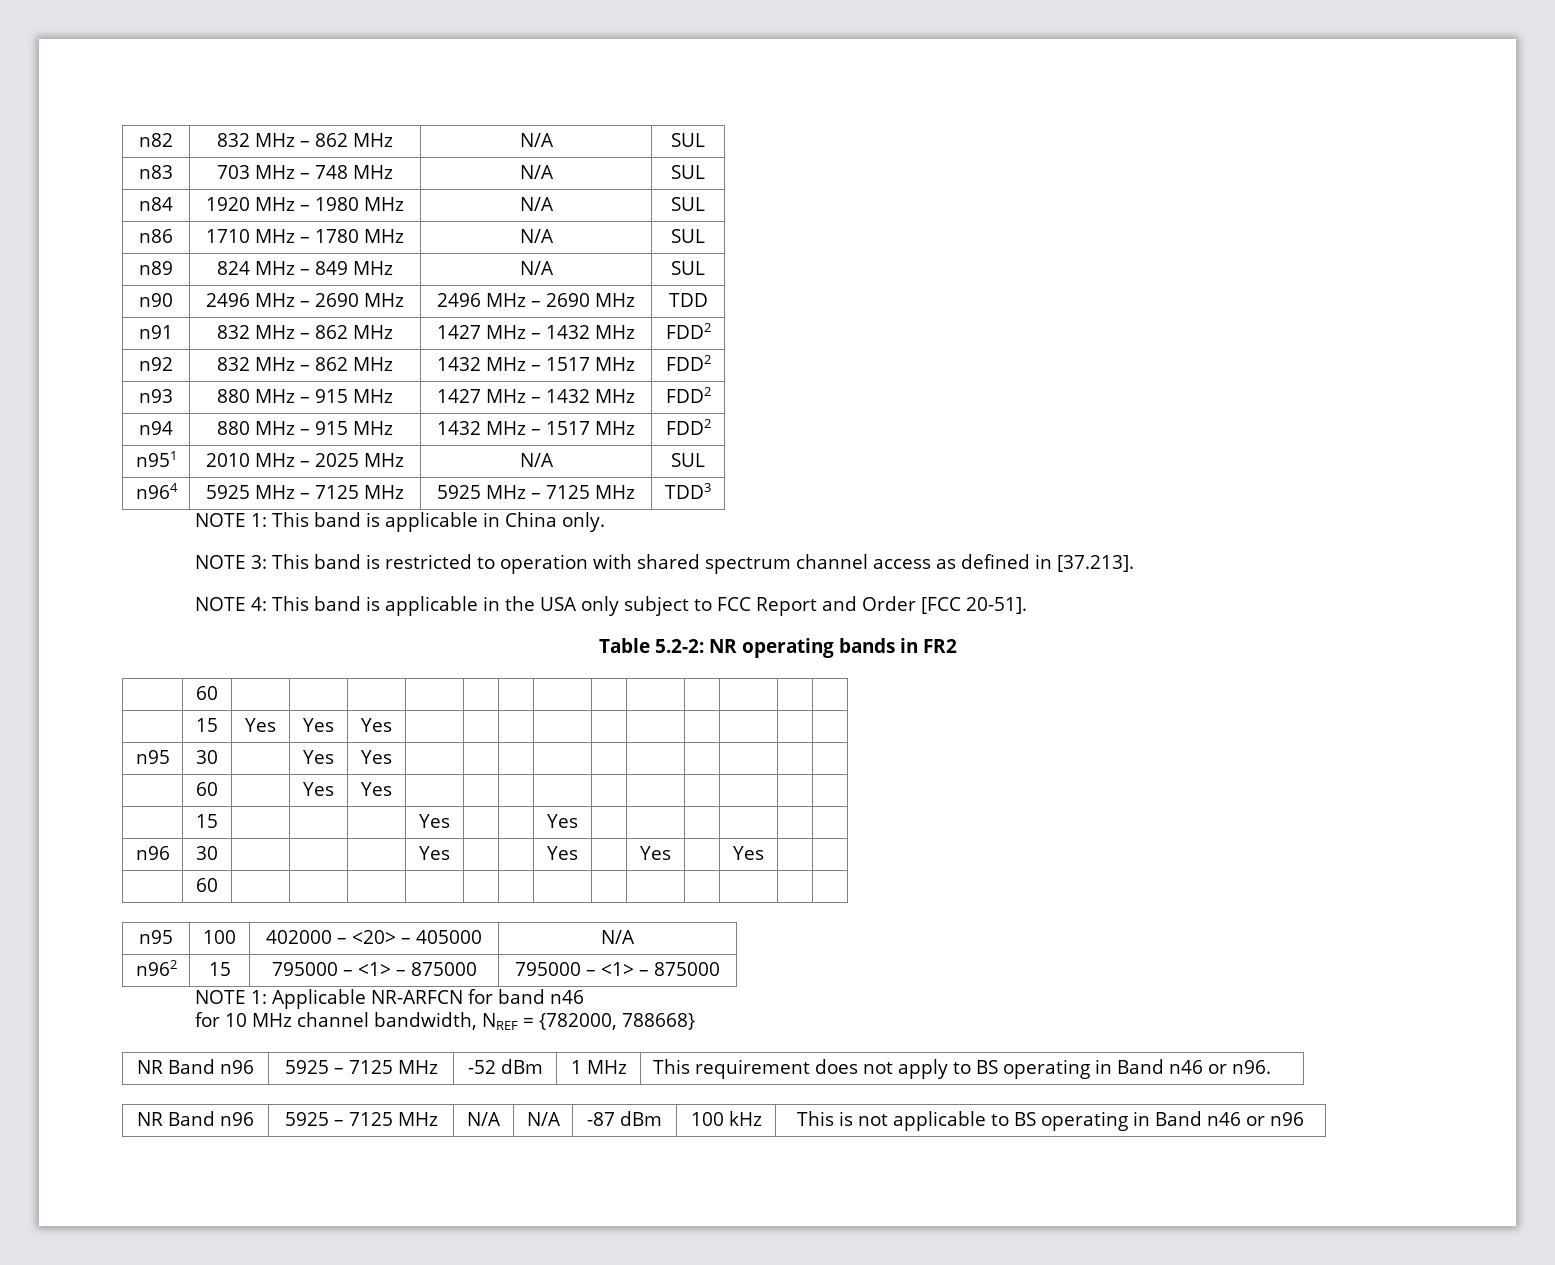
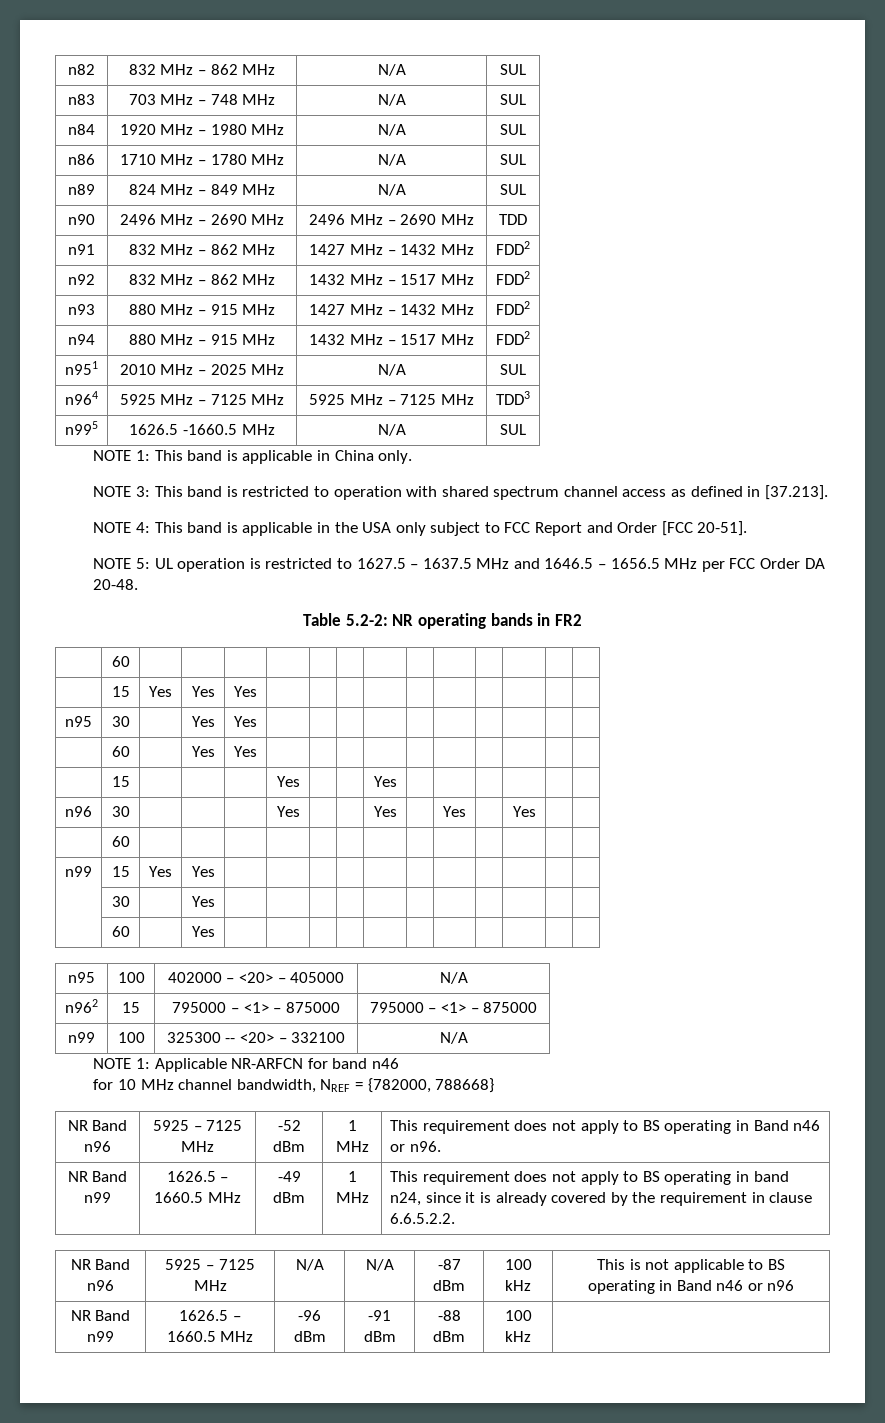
+ n995 | 1626.5 -1660.5 MHz | N/A | SUL
+ NOTE 5: UL operation is restricted to 1627.5 – 1637.5 MHz and 1646.5 – 1656.5 MHz per FCC Order DA 20-48.
+ n99 | 15 | Yes | Yes | | | | | | | | | | |
+ | 30 | | Yes | | | | | | | | | | |
+ | 60 | | Yes | | | | | | | | | | |
+ n99 | 100 | 325300 -- <20> – 332100 | N/A
+ NR Band n99 | 1626.5 – 1660.5 MHz | -49 dBm | 1 MHz | This requirement does not apply to BS operating in band n24, since it is already covered by the requirement in clause 6.6.5.2.2.
+ NR Band n99 | 1626.5 – 1660.5 MHz | -96 dBm | -91 dBm | -88 dBm | 100 kHz |

